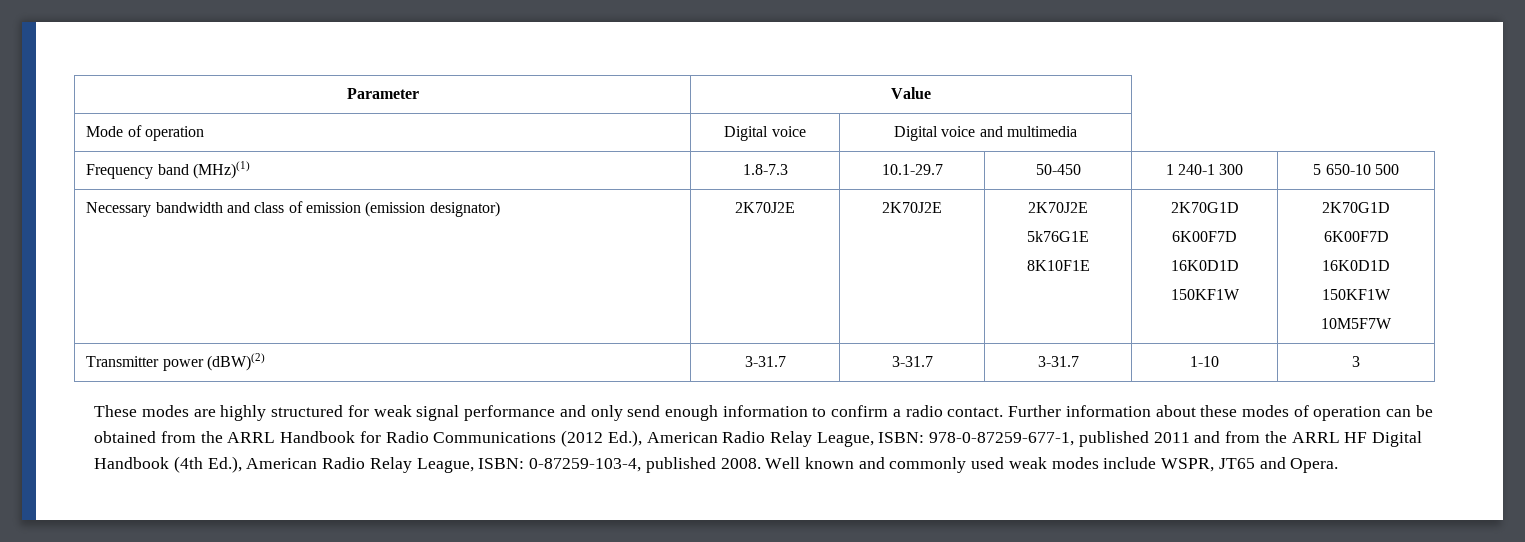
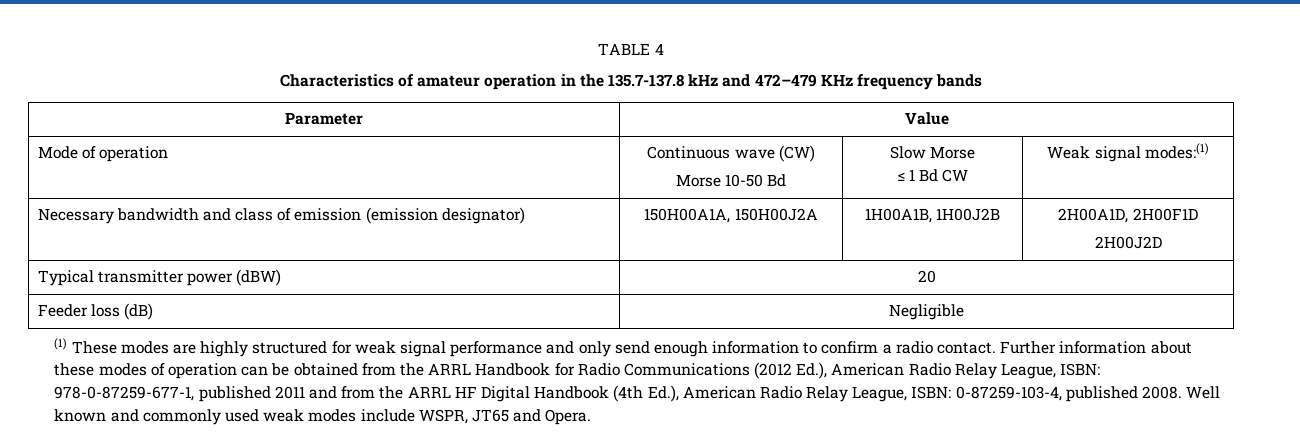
+ TABLE 4
+ Characteristics of amateur operation in the 135.7-137.8 kHz and 472–479 KHz frequency bands
- Mode of operation | Digital voice | Digital voice and multimedia
- Frequency band (MHz)(1) | 1.8-7.3 | 10.1-29.7 | 50-450 | 1 240-1 300 | 5 650-10 500
+ Mode of operation | Continuous wave (CW)
+ Morse 10-50 Bd | Slow Morse
+ ≤ 1 Bd CW | Weak signal modes:(1)
- Necessary bandwidth and class of emission (emission designator) | 2K70J2E | 2K70J2E | 2K70J2E
- 5k76G1E
- 8K10F1E | 2K70G1D
- 6K00F7D
- 16K0D1D
- 150KF1W | 2K70G1D
- 6K00F7D
- 16K0D1D
- 150KF1W
- 10M5F7W
- Transmitter power (dBW)(2) | 3-31.7 | 3-31.7 | 3-31.7 | 1-10 | 3
- These modes are highly structured for weak signal performance and only send enough information to confirm a radio contact.
+ Necessary bandwidth and class of emission (emission designator) | 150H00A1A, 150H00J2A | 1H00A1B, 1H00J2B | 2H00A1D, 2H00F1D
+ 2H00J2D
+ Typical transmitter power (dBW) | 20
+ Feeder loss (dB) | Negligible
+ (1) These modes are highly structured for weak signal performance and only send enough information to confirm a radio contact.

